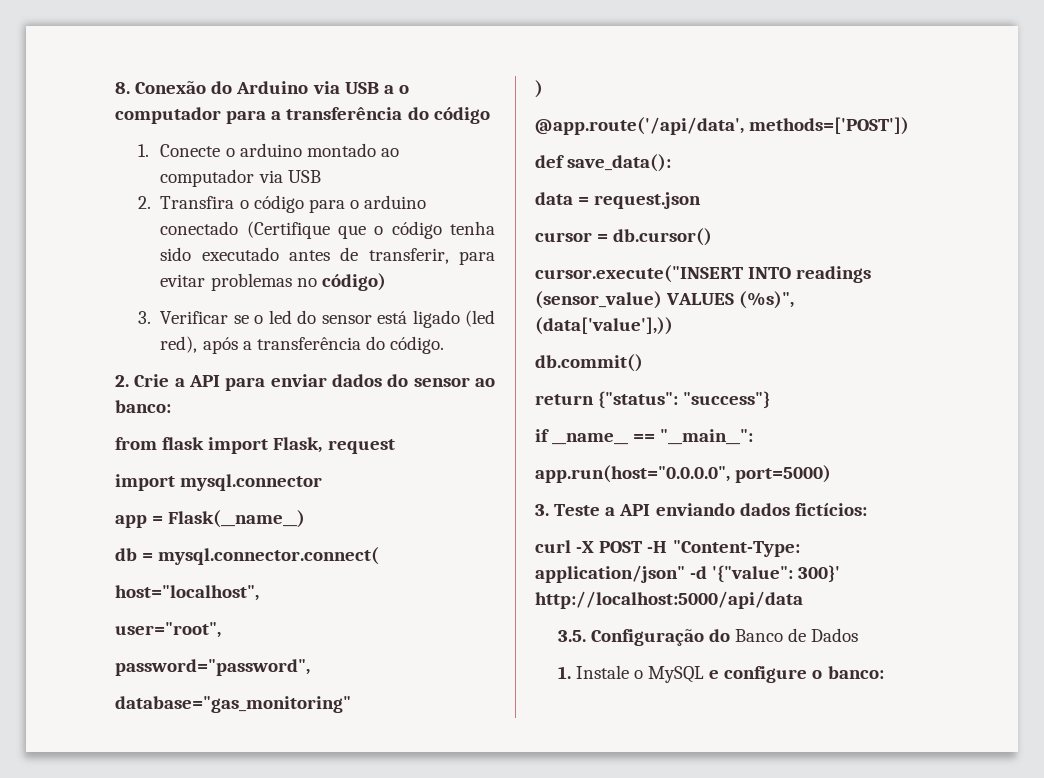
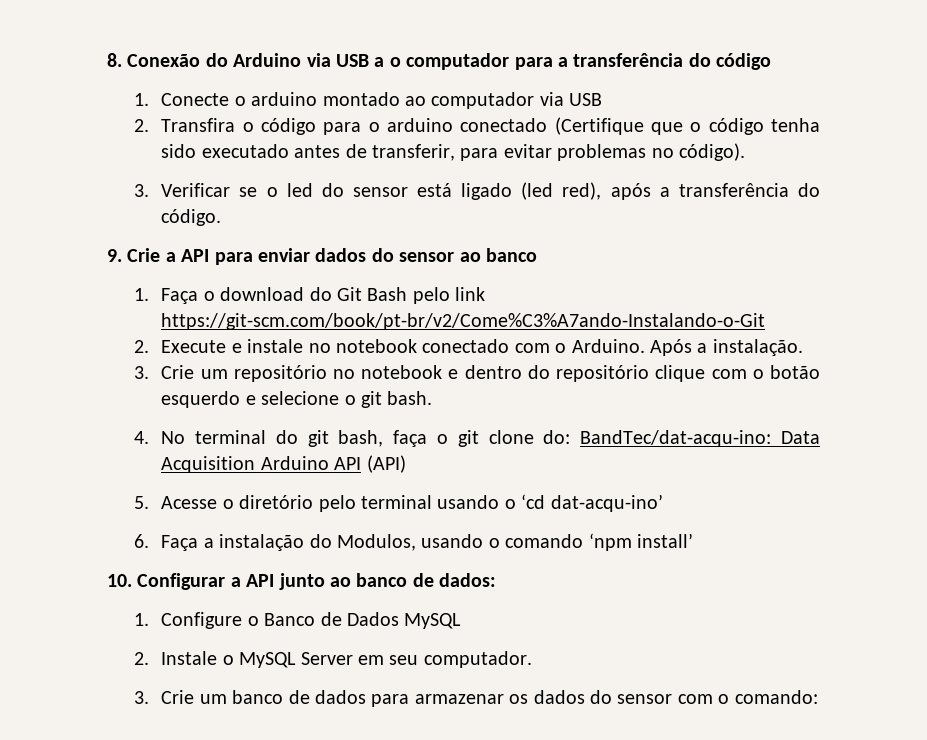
- 2. Transfira o código para o arduino conectado (Certifique que o código tenha sido executado antes de transferir, para evitar problemas no código)
+ 2. Transfira o código para o arduino conectado (Certifique que o código tenha sido executado antes de transferir, para evitar problemas no código).
- 2. Crie a API para enviar dados do sensor ao banco:
- from flask import Flask, request
- import mysql.connector
- app = Flask(__name__)
- db = mysql.connector.connect(
- host="localhost",
- user="root",
- password="password",
- database="gas_monitoring"
- )
- @app.route('/api/data', methods=['POST'])
- def save_data():
- data = request.json
- cursor = db.cursor()
- cursor.execute("INSERT INTO readings (sensor_value) VALUES (%s)", (data['value'],))
- db.commit()
- return {"status": "success"}
- if __name__ == "__main__":
- app.run(host="0.0.0.0", port=5000)
- 3. Teste a API enviando dados fictícios:
- curl -X POST -H "Content-Type: application/json" -d '{"value": 300}' http://localhost:5000/api/data
- 3.5. Configuração do Banco de Dados
- 1. Instale o MySQL e configure o banco:
+ 9. Crie a API para enviar dados do sensor ao banco
+ 1. Faça o download do Git Bash pelo link https://git-scm.com/book/pt-br/v2/Come%C3%A7ando-Instalando-o-Git
+ 2. Execute e instale no notebook conectado com o Arduino. Após a instalação.
+ 3. Crie um repositório no notebook e dentro do repositório clique com o botão esquerdo e selecione o git bash.
+ 4. No terminal do git bash, faça o git clone do: BandTec/dat-acqu-ino: Data Acquisition Arduino API (API)
+ 5. Acesse o diretório pelo terminal usando o ‘cd dat-acqu-ino’
+ 6. Faça a instalação do Modulos, usando o comando ‘npm install’
+ 10. Configurar a API junto ao banco de dados:
+ 1. Configure o Banco de Dados MySQL
+ 2. Instale o MySQL Server em seu computador.
+ 3. Crie um banco de dados para armazenar os dados do sensor com o comando:

